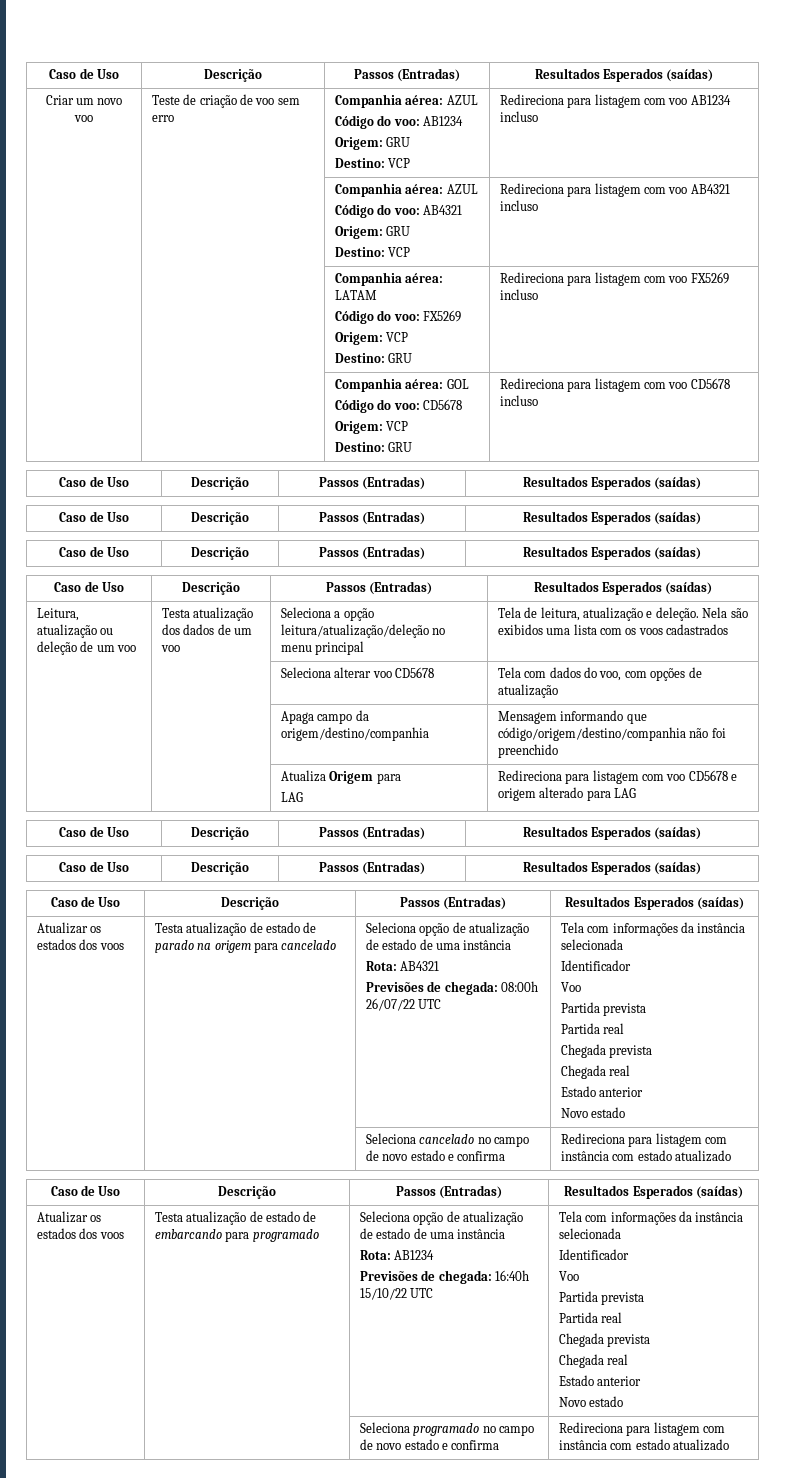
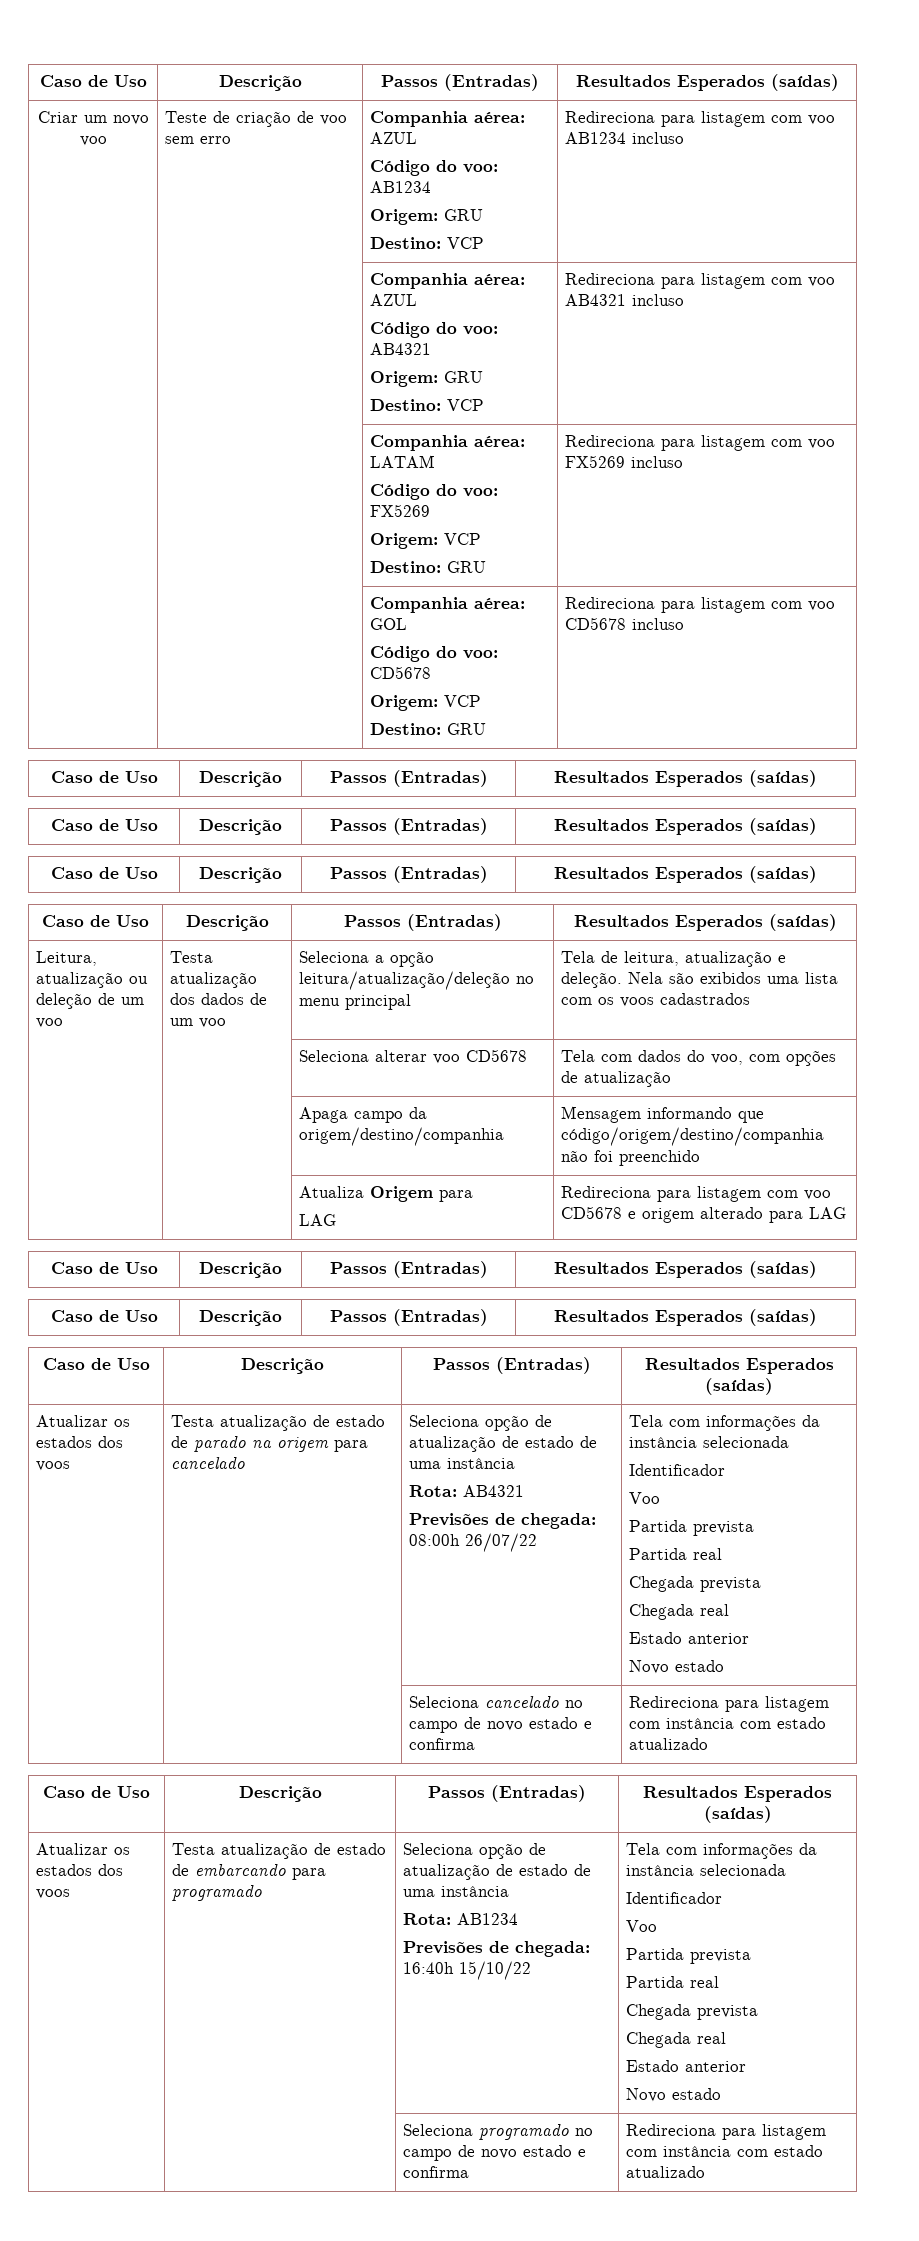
- Previsões de chegada: 08:00h 26/07/22 UTC
+ Previsões de chegada: 08:00h 26/07/22
- Previsões de chegada: 16:40h 15/10/22 UTC
+ Previsões de chegada: 16:40h 15/10/22

